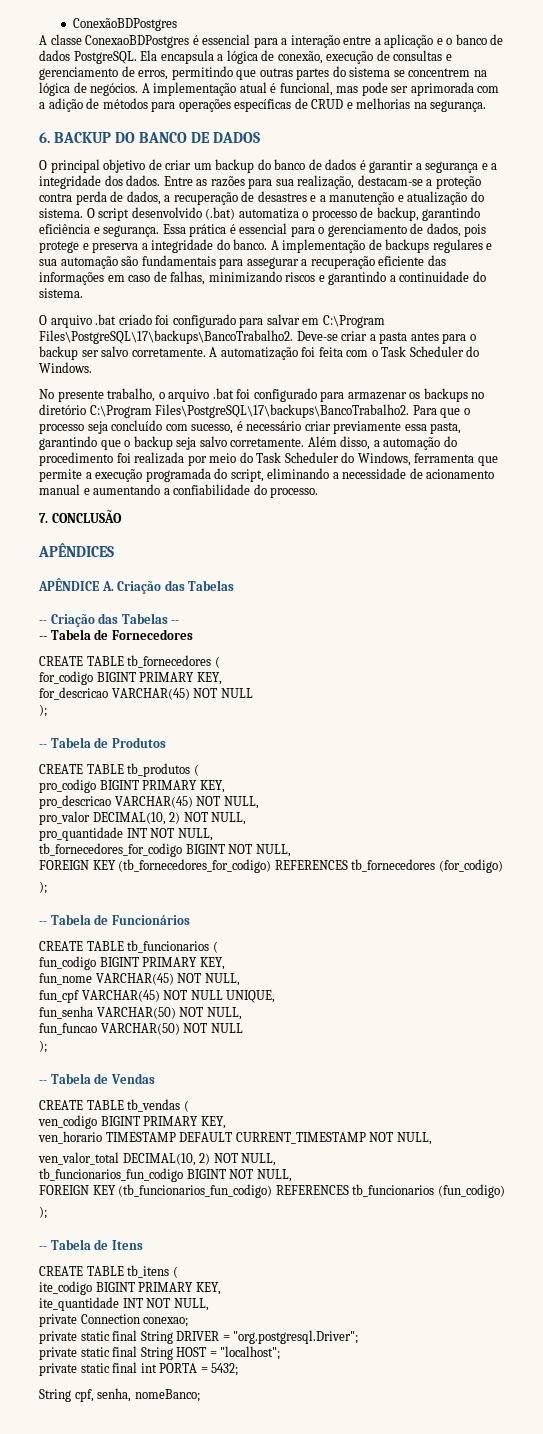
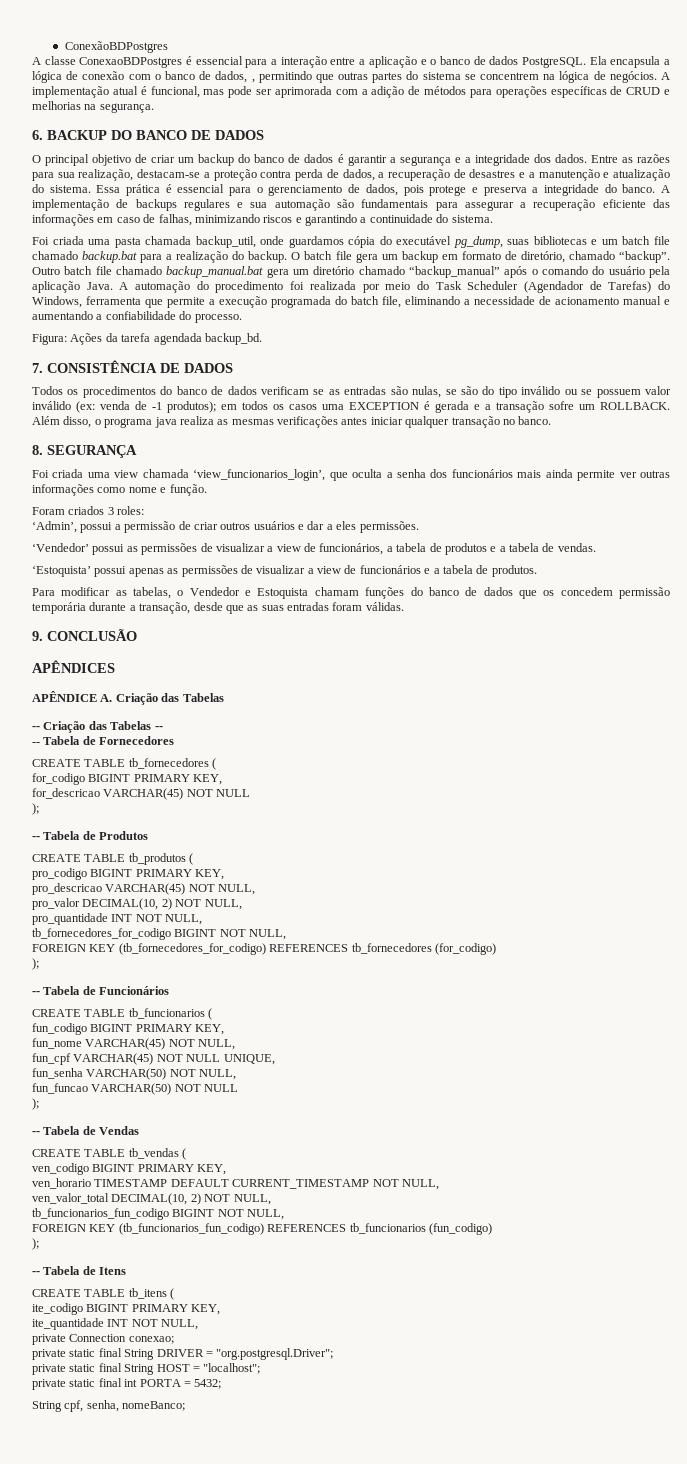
- Ela encapsula a lógica de conexão, execução de consultas e gerenciamento de erros, permitindo que outras partes do sistema se concentrem na lógica de negócios.
+ Ela encapsula a lógica de conexão com o banco de dados, , permitindo que outras partes do sistema se concentrem na lógica de negócios.
- O script desenvolvido (.bat) automatiza o processo de backup, garantindo eficiência e segurança.
- O arquivo .bat criado foi configurado para salvar em C:\Program Files\PostgreSQL\17\backups\BancoTrabalho2. Deve-se criar a pasta antes para o backup ser salvo corretamente. A automatização foi feita com o Task Scheduler do Windows.
- No presente trabalho, o arquivo .bat foi configurado para armazenar os backups no diretório C:\Program Files\PostgreSQL\17\backups\BancoTrabalho2. Para que o processo seja concluído com sucesso, é necessário criar previamente essa pasta, garantindo que o backup seja salvo corretamente. Além disso, a automação do procedimento foi realizada por meio do Task Scheduler do Windows, ferramenta que permite a execução programada do script, eliminando a necessidade de acionamento manual e aumentando a confiabilidade do processo.
+ Foi criada uma pasta chamada backup_util, onde guardamos cópia do executável pg_dump, suas bibliotecas e um batch file chamado backup.bat para a realização do backup. O batch file gera um backup em formato de diretório, chamado “backup”. Outro batch file chamado backup_manual.bat gera um diretório chamado “backup_manual” após o comando do usuário pela aplicação Java. A automação do procedimento foi realizada por meio do Task Scheduler (Agendador de Tarefas) do Windows, ferramenta que permite a execução programada do batch file, eliminando a necessidade de acionamento manual e aumentando a confiabilidade do processo.
- 7. CONCLUSÃO
+ Figura: Ações da tarefa agendada backup_bd.
+ 7. CONSISTÊNCIA DE DADOS
+ Todos os procedimentos do banco de dados verificam se as entradas são nulas, se são do tipo inválido ou se possuem valor inválido (ex: venda de -1 produtos); em todos os casos uma EXCEPTION é gerada e a transação sofre um ROLLBACK. Além disso, o programa java realiza as mesmas verificações antes iniciar qualquer transação no banco.
+ 8. SEGURANÇA
+ Foi criada uma view chamada ‘view_funcionarios_login’, que oculta a senha dos funcionários mais ainda permite ver outras informações como nome e função.
+ Foram criados 3 roles:
+ ‘Admin’, possui a permissão de criar outros usuários e dar a eles permissões.
+ ‘Vendedor’ possui as permissões de visualizar a view de funcionários, a tabela de produtos e a tabela de vendas.
+ ‘Estoquista’ possui apenas as permissões de visualizar a view de funcionários e a tabela de produtos.
+ Para modificar as tabelas, o Vendedor e Estoquista chamam funções do banco de dados que os concedem permissão temporária durante a transação, desde que as suas entradas foram válidas.
+ 9. CONCLUSÃO

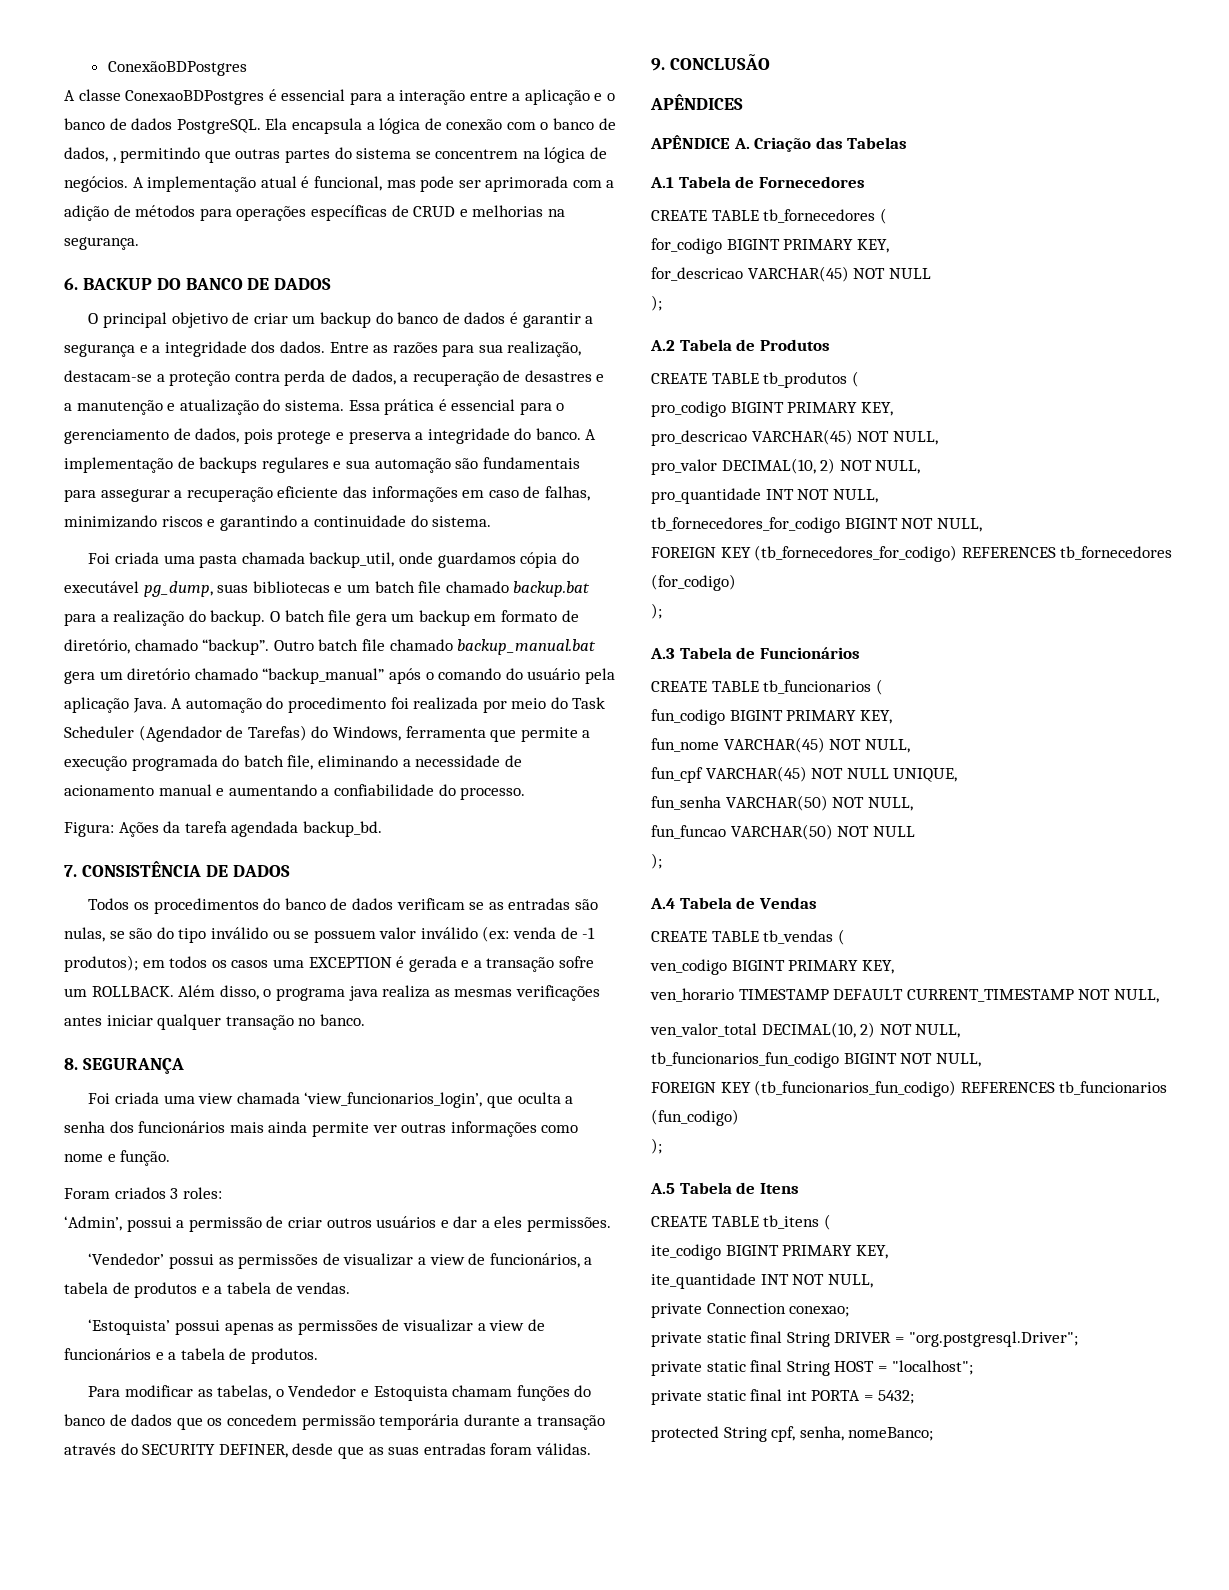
- Para modificar as tabelas, o Vendedor e Estoquista chamam funções do banco de dados que os concedem permissão temporária durante a transação, desde que as suas entradas foram válidas.
+ Para modificar as tabelas, o Vendedor e Estoquista chamam funções do banco de dados que os concedem permissão temporária durante a transação através do SECURITY DEFINER, desde que as suas entradas foram válidas.
- -- Criação das Tabelas --
- -- Tabela de Fornecedores
+ A.1 Tabela de Fornecedores
- -- Tabela de Produtos
+ A.2 Tabela de Produtos
- -- Tabela de Funcionários
+ A.3 Tabela de Funcionários
- -- Tabela de Vendas
+ A.4 Tabela de Vendas
- -- Tabela de Itens
+ A.5 Tabela de Itens
- String cpf, senha, nomeBanco;
+ protected String cpf, senha, nomeBanco;

